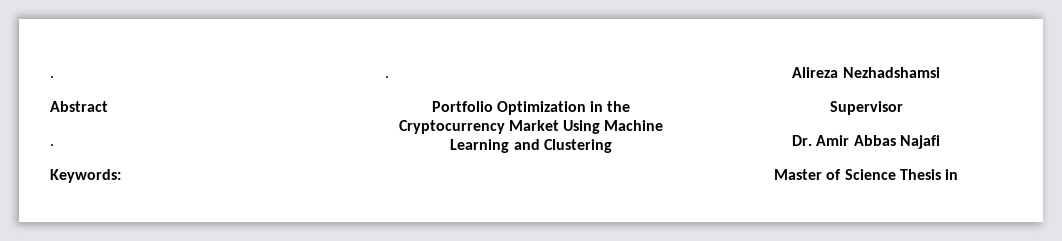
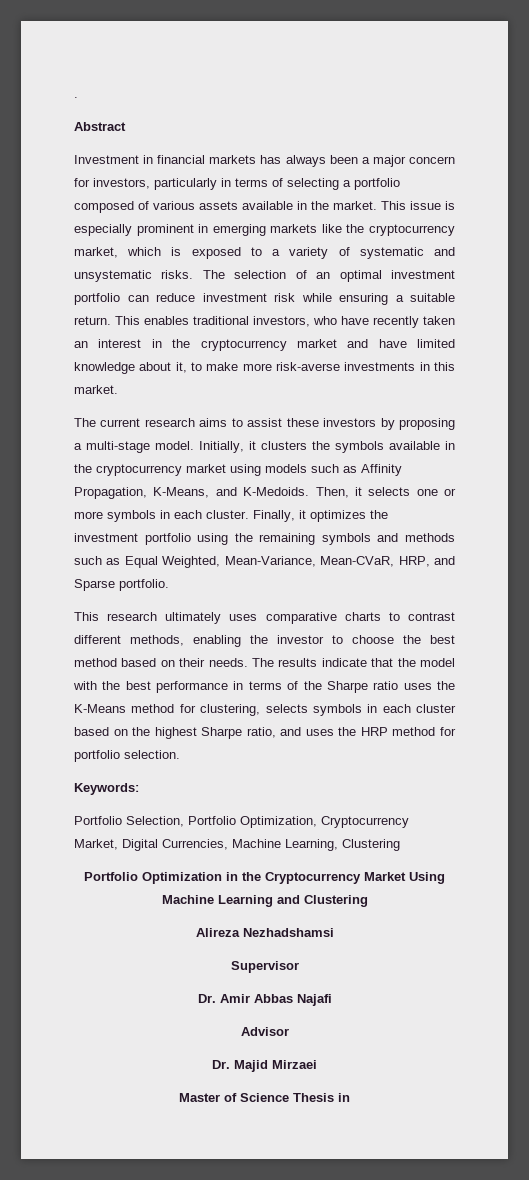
  Abstract
- .
+ Investment in financial markets has always been a major concern for investors, particularly in terms of selecting a portfolio composed of various assets available in the market. This issue is especially prominent in emerging markets like the cryptocurrency market, which is exposed to a variety of systematic and unsystematic risks. The selection of an optimal investment portfolio can reduce investment risk while ensuring a suitable return. This enables traditional investors, who have recently taken an interest in the cryptocurrency market and have limited knowledge about it, to make more risk-averse investments in this market.
+ The current research aims to assist these investors by proposing a multi-stage model. Initially, it clusters the symbols available in the cryptocurrency market using models such as Affinity Propagation, K-Means, and K-Medoids. Then, it selects one or more symbols in each cluster. Finally, it optimizes the investment portfolio using the remaining symbols and methods such as Equal Weighted, Mean-Variance, Mean-CVaR, HRP, and Sparse portfolio.
+ This research ultimately uses comparative charts to contrast different methods, enabling the investor to choose the best method based on their needs. The results indicate that the model with the best performance in terms of the Sharpe ratio uses the K-Means method for clustering, selects symbols in each cluster based on the highest Sharpe ratio, and uses the HRP method for portfolio selection.
  Keywords:
- .
+ Portfolio Selection, Portfolio Optimization, Cryptocurrency Market, Digital Currencies, Machine Learning, Clustering
+ Advisor
+ Dr. Majid Mirzaei

